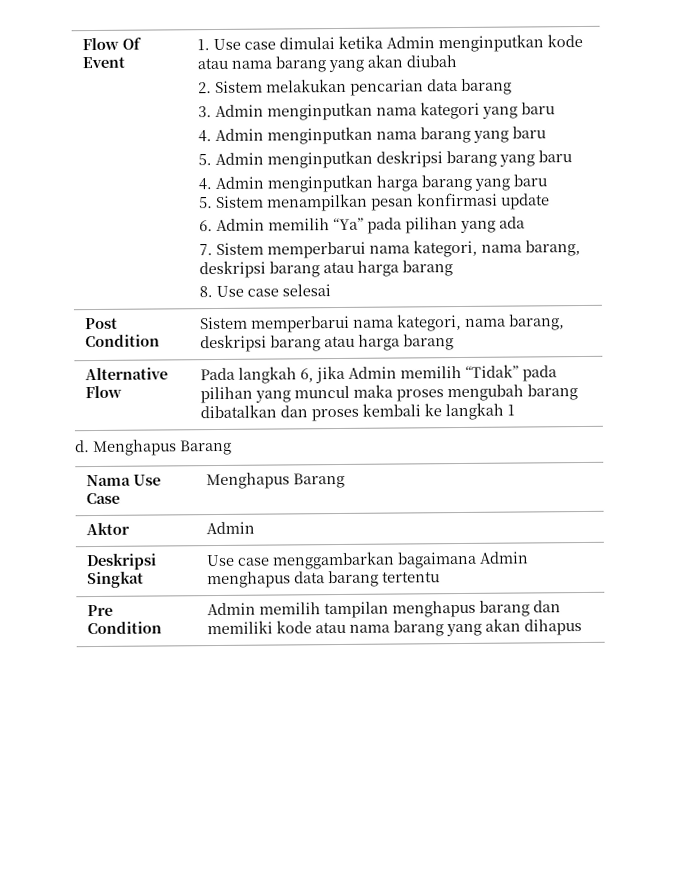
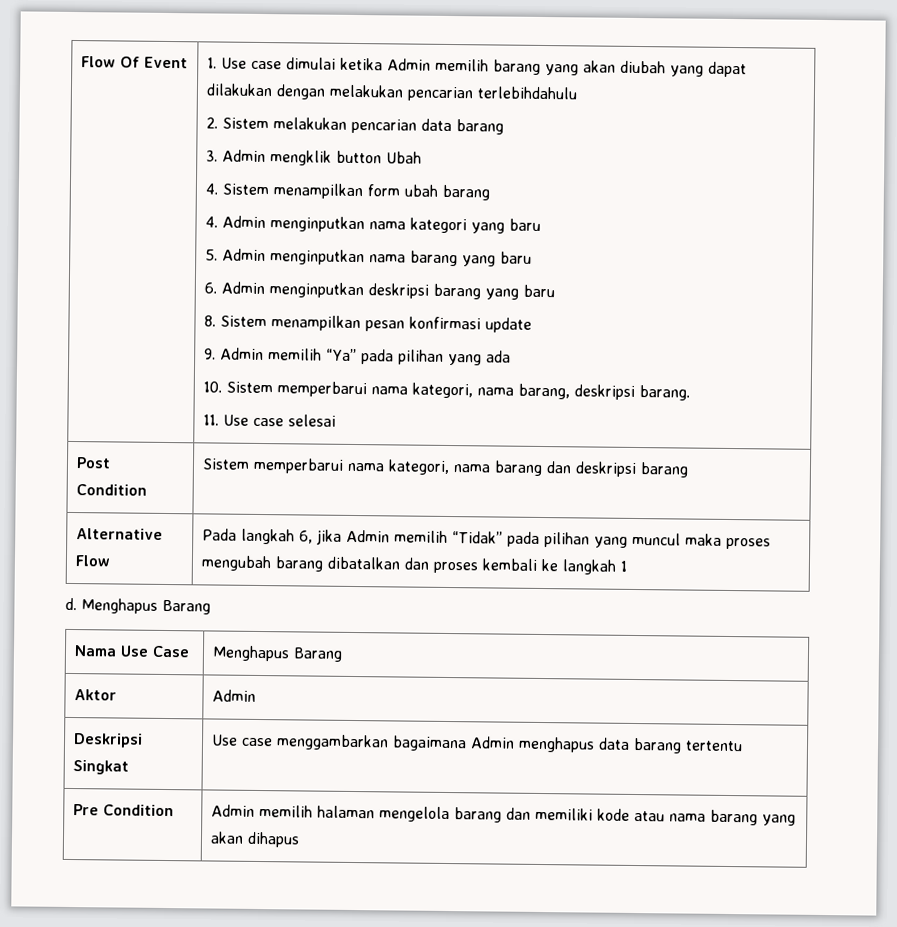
- 1. Use case dimulai ketika Admin menginputkan kode atau nama barang yang akan diubah
+ 1. Use case dimulai ketika Admin memilih barang yang akan diubah yang dapat dilakukan dengan melakukan pencarian terlebihdahulu
- 3. Admin menginputkan nama kategori yang baru
+ 3. Admin mengklik button Ubah
+ 4. Sistem menampilkan form ubah barang
+ 4. Admin menginputkan nama kategori yang baru
- 4. Admin menginputkan nama barang yang baru
+ 5. Admin menginputkan nama barang yang baru
- 5. Admin menginputkan deskripsi barang yang baru
+ 6. Admin menginputkan deskripsi barang yang baru
- 4. Admin menginputkan harga barang yang baru
- 5. Sistem menampilkan pesan konfirmasi update
+ 8. Sistem menampilkan pesan konfirmasi update
- 6. Admin memilih “Ya” pada pilihan yang ada
+ 9. Admin memilih “Ya” pada pilihan yang ada
- 7. Sistem memperbarui nama kategori, nama barang, deskripsi barang atau harga barang
- 8. Use case selesai
+ 10. Sistem memperbarui nama kategori, nama barang, deskripsi barang.
+ 11. Use case selesai
- Post Condition | Sistem memperbarui nama kategori, nama barang, deskripsi barang atau harga barang
+ Post Condition | Sistem memperbarui nama kategori, nama barang dan deskripsi barang
- Pre Condition | Admin memilih tampilan menghapus barang dan memiliki kode atau nama barang yang akan dihapus
+ Pre Condition | Admin memilih halaman mengelola barang dan memiliki kode atau nama barang yang akan dihapus

